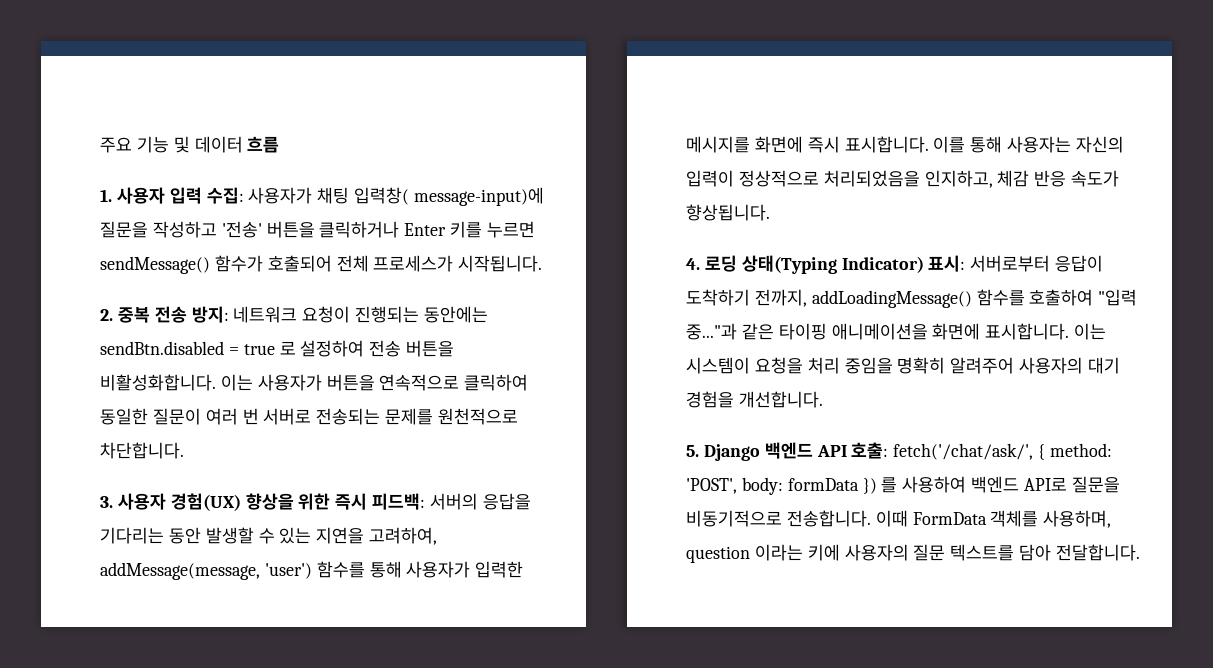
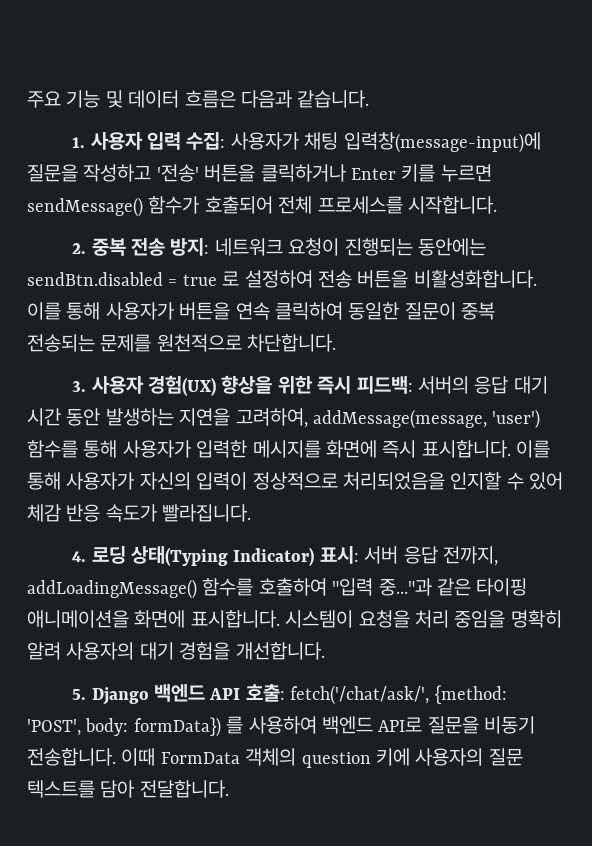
- 주요 기능 및 데이터 흐름
+ 주요 기능 및 데이터 흐름은 다음과 같습니다.
- 1. 사용자 입력 수집: 사용자가 채팅 입력창( message-input)에 질문을 작성하고 '전송' 버튼을 클릭하거나 Enter 키를 누르면 sendMessage() 함수가 호출되어 전체 프로세스가 시작됩니다.
+ 1. 사용자 입력 수집: 사용자가 채팅 입력창(message-input)에 질문을 작성하고 '전송' 버튼을 클릭하거나 Enter 키를 누르면 sendMessage() 함수가 호출되어 전체 프로세스를 시작합니다.
- 이는 사용자가 버튼을 연속적으로 클릭하여 동일한 질문이 여러 번 서버로 전송되는 문제를 원천적으로 차단합니다.
+ 이를 통해 사용자가 버튼을 연속 클릭하여 동일한 질문이 중복 전송되는 문제를 원천적으로 차단합니다.
- 3. 사용자 경험(UX) 향상을 위한 즉시 피드백: 서버의 응답을 기다리는 동안 발생할 수 있는 지연을 고려하여, addMessage(message, 'user') 함수를 통해 사용자가 입력한 메시지를 화면에 즉시 표시합니다.
+ 3. 사용자 경험(UX) 향상을 위한 즉시 피드백: 서버의 응답 대기 시간 동안 발생하는 지연을 고려하여, addMessage(message, 'user') 함수를 통해 사용자가 입력한 메시지를 화면에 즉시 표시합니다.
- 이를 통해 사용자는 자신의 입력이 정상적으로 처리되었음을 인지하고, 체감 반응 속도가 향상됩니다.
+ 이를 통해 사용자가 자신의 입력이 정상적으로 처리되었음을 인지할 수 있어 체감 반응 속도가 빨라집니다.
- 4. 로딩 상태(Typing Indicator) 표시: 서버로부터 응답이 도착하기 전까지, addLoadingMessage() 함수를 호출하여 "입력 중..."과 같은 타이핑 애니메이션을 화면에 표시합니다.
+ 4. 로딩 상태(Typing Indicator) 표시: 서버 응답 전까지, addLoadingMessage() 함수를 호출하여 "입력 중..."과 같은 타이핑 애니메이션을 화면에 표시합니다.
- 이는 시스템이 요청을 처리 중임을 명확히 알려주어 사용자의 대기 경험을 개선합니다.
+ 시스템이 요청을 처리 중임을 명확히 알려 사용자의 대기 경험을 개선합니다.
- 5. Django 백엔드 API 호출: fetch('/chat/ask/', { method: 'POST', body: formData }) 를 사용하여 백엔드 API로 질문을 비동기적으로 전송합니다.
+ 5. Django 백엔드 API 호출: fetch('/chat/ask/', {method: 'POST', body: formData}) 를 사용하여 백엔드 API로 질문을 비동기 전송합니다.
- 이때 FormData 객체를 사용하며, question 이라는 키에 사용자의 질문 텍스트를 담아 전달합니다.
+ 이때 FormData 객체의 question 키에 사용자의 질문 텍스트를 담아 전달합니다.

